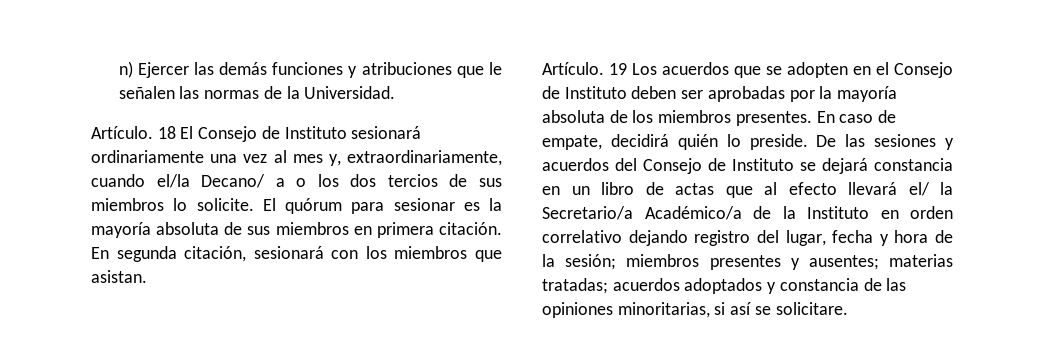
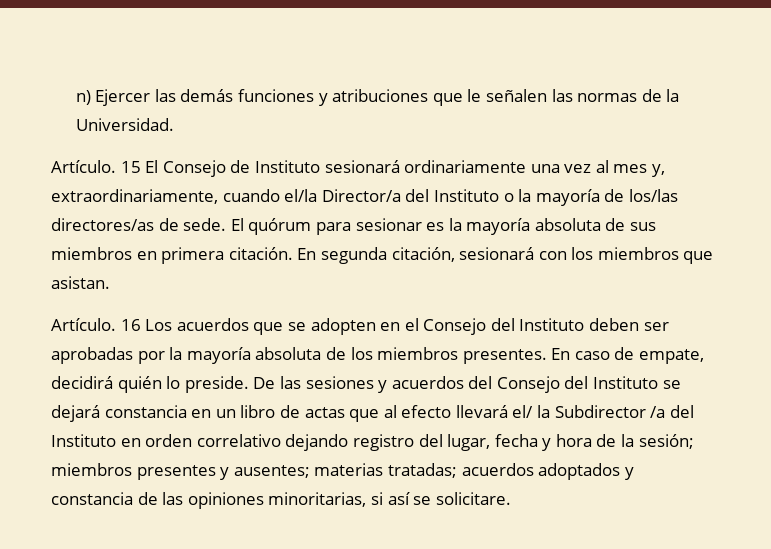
- 18 El Consejo de Instituto sesionará ordinariamente una vez al mes y, extraordinariamente, cuando el/la Decano/ a o los dos tercios de sus miembros lo solicite.
+ 15 El Consejo de Instituto sesionará ordinariamente una vez al mes y, extraordinariamente, cuando el/la Director/a del Instituto o la mayoría de los/las directores/as de sede.
- 19 Los acuerdos que se adopten en el Consejo de Instituto deben ser aprobadas por la mayoría absoluta de los miembros presentes.
+ 16 Los acuerdos que se adopten en el Consejo del Instituto deben ser aprobadas por la mayoría absoluta de los miembros presentes.
- De las sesiones y acuerdos del Consejo de Instituto se dejará constancia en un libro de actas que al efecto llevará el/ la Secretario/a Académico/a de la Instituto en orden correlativo dejando registro del lugar, fecha y hora de la sesión; miembros presentes y ausentes; materias tratadas; acuerdos adoptados y constancia de las opiniones minoritarias, si así se solicitare.
+ De las sesiones y acuerdos del Consejo del Instituto se dejará constancia en un libro de actas que al efecto llevará el/ la Subdirector /a del Instituto en orden correlativo dejando registro del lugar, fecha y hora de la sesión; miembros presentes y ausentes; materias tratadas; acuerdos adoptados y constancia de las opiniones minoritarias, si así se solicitare.

